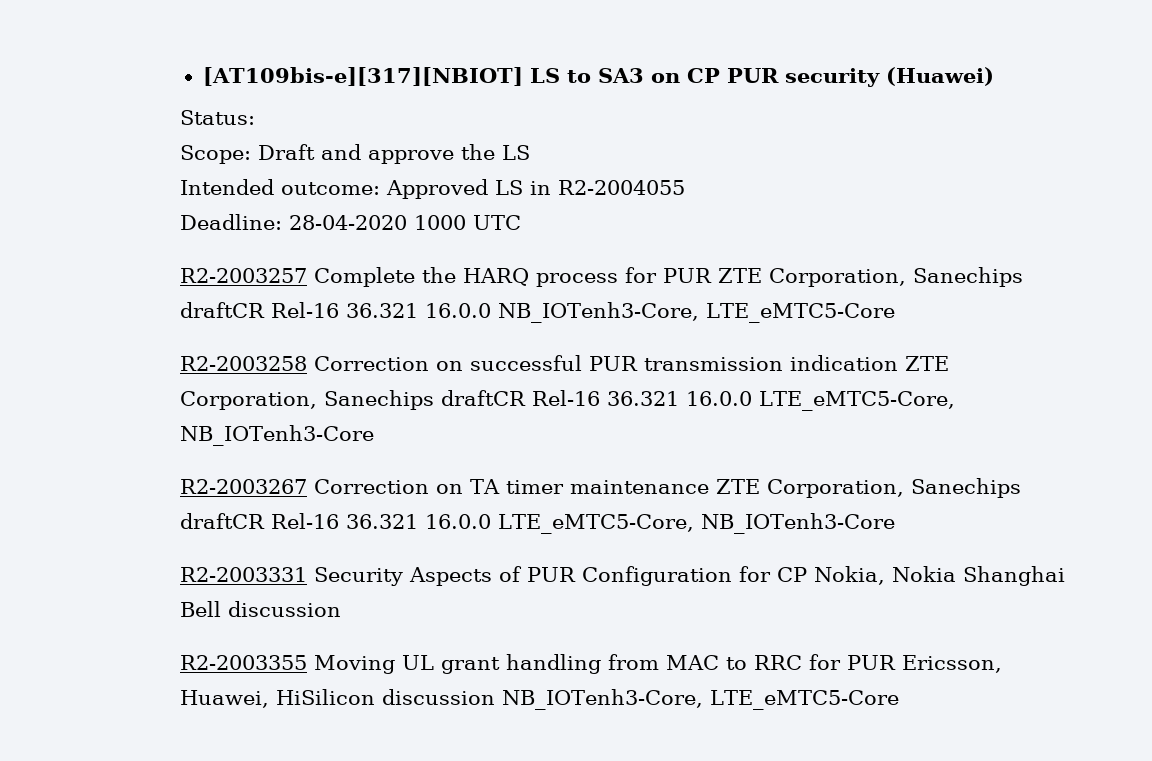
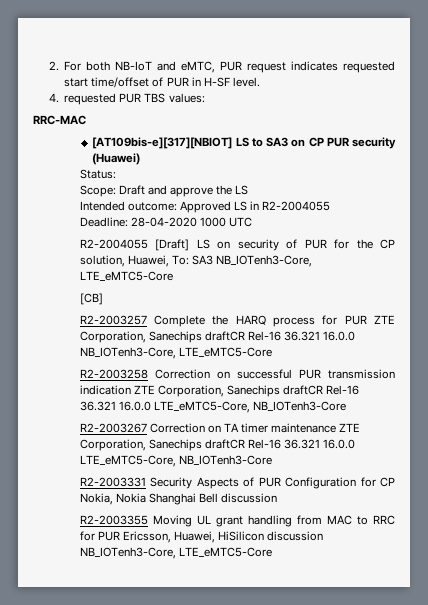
+ 2. For both NB-IoT and eMTC, PUR request indicates requested start time/offset of PUR in H-SF level.
+ 4. requested PUR TBS values:
+ RRC-MAC
+ R2-2004055 [Draft] LS on security of PUR for the CP solution, Huawei, To: SA3 NB_IOTenh3-Core, LTE_eMTC5-Core
+ [CB]

